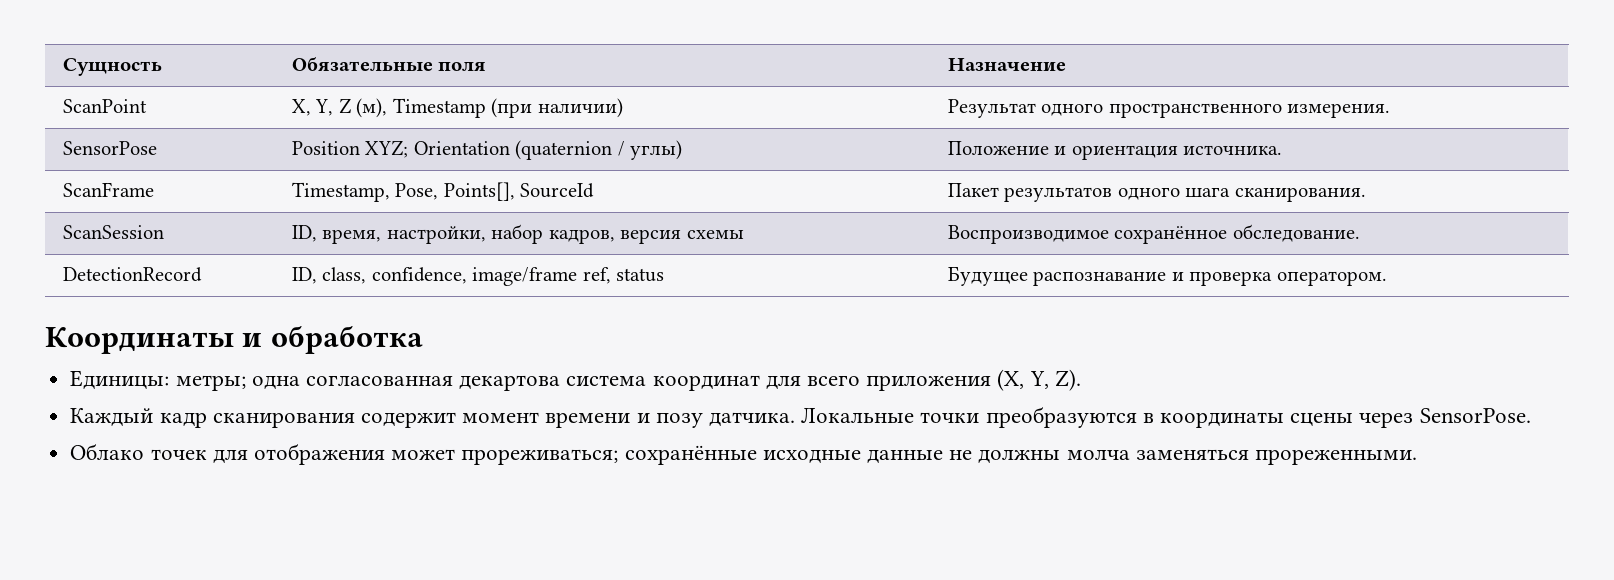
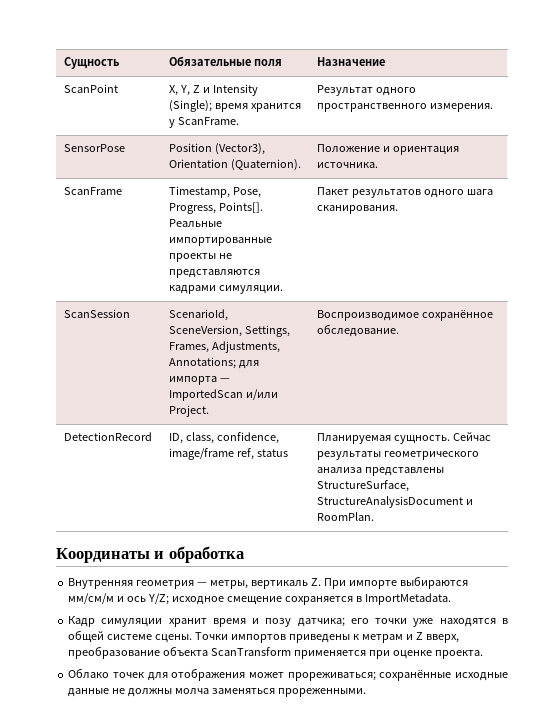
- ScanPoint | X, Y, Z (м), Timestamp (при наличии) | Результат одного пространственного измерения.
+ ScanPoint | X, Y, Z и Intensity (Single); время хранится у ScanFrame. | Результат одного пространственного измерения.
- SensorPose | Position XYZ; Orientation (quaternion / углы) | Положение и ориентация источника.
+ SensorPose | Position (Vector3), Orientation (Quaternion). | Положение и ориентация источника.
- ScanFrame | Timestamp, Pose, Points[], SourceId | Пакет результатов одного шага сканирования.
+ ScanFrame | Timestamp, Pose, Progress, Points[]. Реальные импортированные проекты не представляются кадрами симуляции. | Пакет результатов одного шага сканирования.
- ScanSession | ID, время, настройки, набор кадров, версия схемы | Воспроизводимое сохранённое обследование.
+ ScanSession | ScenarioId, SceneVersion, Settings, Frames, Adjustments, Annotations; для импорта — ImportedScan и/или Project. | Воспроизводимое сохранённое обследование.
- DetectionRecord | ID, class, confidence, image/frame ref, status | Будущее распознавание и проверка оператором.
+ DetectionRecord | ID, class, confidence, image/frame ref, status | Планируемая сущность. Сейчас результаты геометрического анализа представлены StructureSurface, StructureAnalysisDocument и RoomPlan.
  Координаты и обработка
- Единицы: метры; одна согласованная декартова система координат для всего приложения (X, Y, Z).
- Каждый кадр сканирования содержит момент времени и позу датчика. Локальные точки преобразуются в координаты сцены через SensorPose.
+ Внутренняя геометрия — метры, вертикаль Z. При импорте выбираются мм/см/м и ось Y/Z; исходное смещение сохраняется в ImportMetadata.
+ Кадр симуляции хранит время и позу датчика; его точки уже находятся в общей системе сцены. Точки импортов приведены к метрам и Z вверх, преобразование объекта ScanTransform применяется при оценке проекта.

